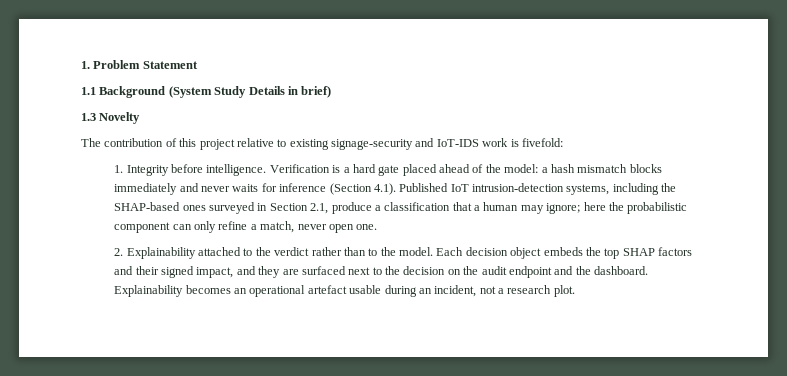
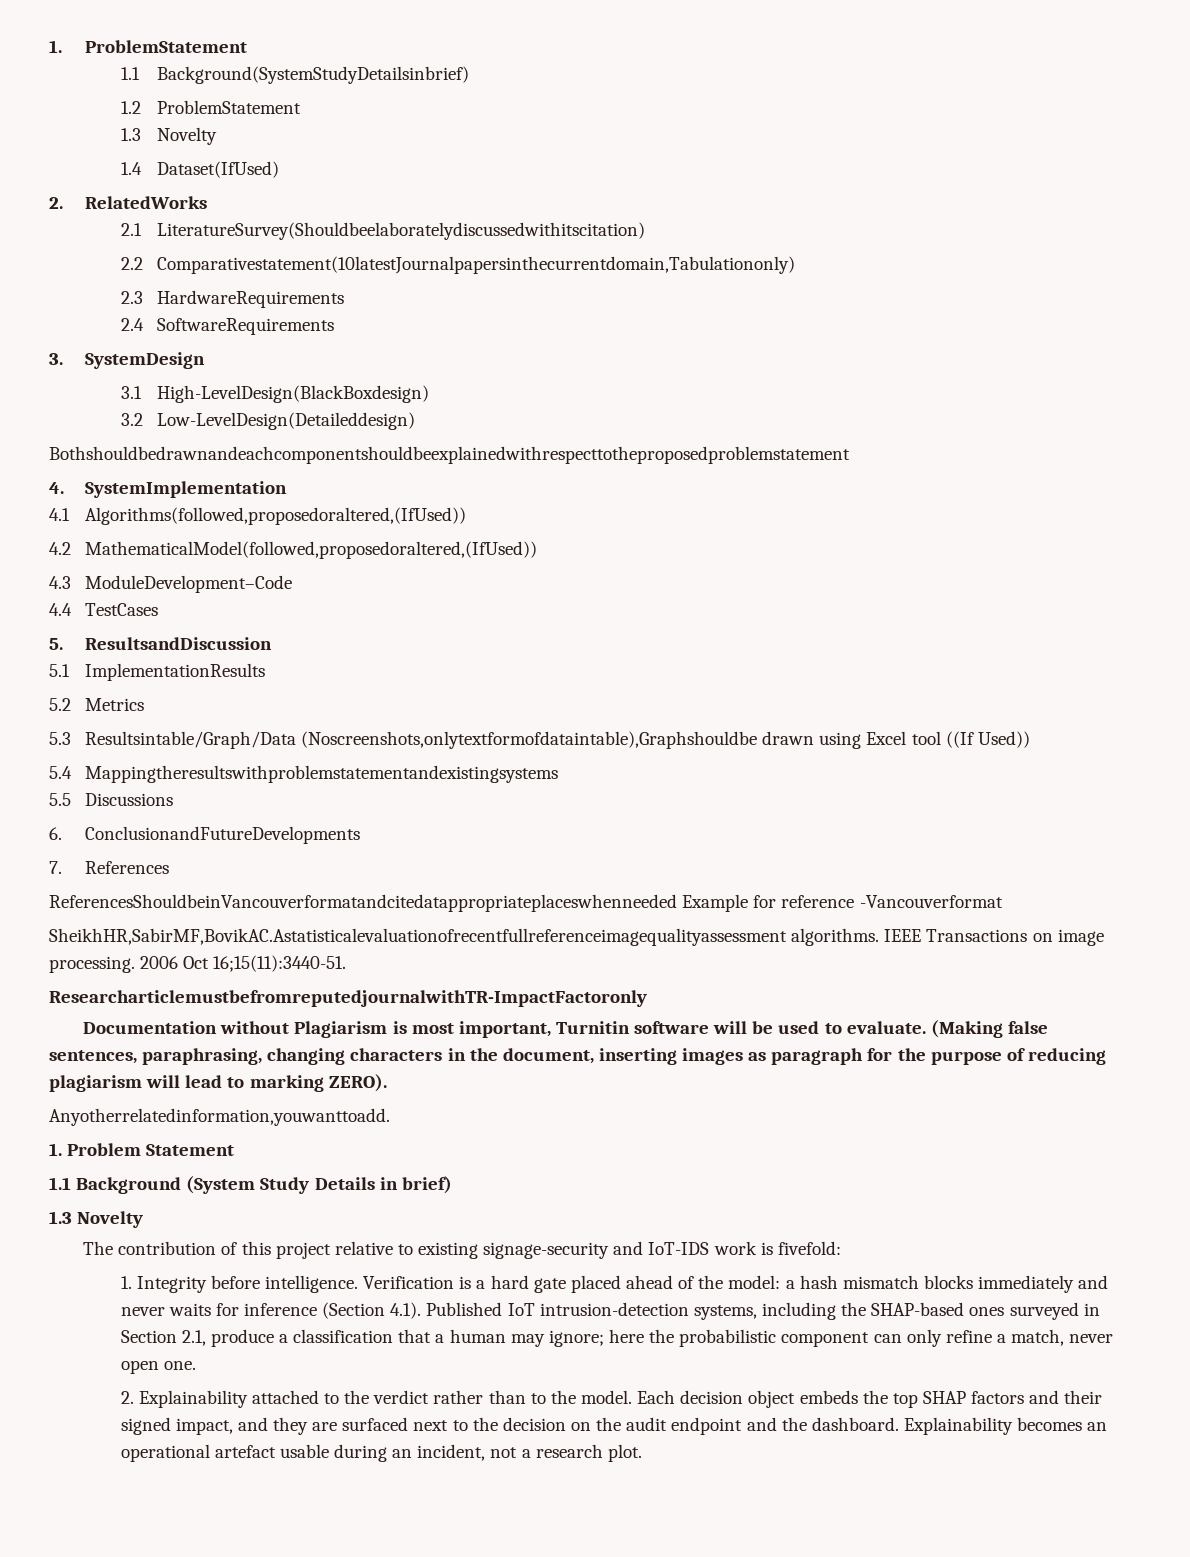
+ 1. ProblemStatement
+ 1.1 Background(SystemStudyDetailsinbrief)
+ 1.2 ProblemStatement
+ 1.3 Novelty
+ 1.4 Dataset(IfUsed)
+ 2. RelatedWorks
+ 2.1 LiteratureSurvey(Shouldbeelaboratelydiscussedwithitscitation)
+ 2.2 Comparativestatement(10latestJournalpapersinthecurrentdomain,Tabulationonly)
+ 2.3 HardwareRequirements
+ 2.4 SoftwareRequirements
+ 3. SystemDesign
+ 3.1 High-LevelDesign(BlackBoxdesign)
+ 3.2 Low-LevelDesign(Detaileddesign)
+ Bothshouldbedrawnandeachcomponentshouldbeexplainedwithrespecttotheproposedproblemstatement
+ 4. SystemImplementation
+ 4.1 Algorithms(followed,proposedoraltered,(IfUsed))
+ 4.2 MathematicalModel(followed,proposedoraltered,(IfUsed))
+ 4.3 ModuleDevelopment–Code
+ 4.4 TestCases
+ 5. ResultsandDiscussion
+ 5.1 ImplementationResults
+ 5.2 Metrics
+ 5.3 Resultsintable/Graph/Data (Noscreenshots,onlytextformofdataintable),Graphshouldbe drawn using Excel tool ((If Used))
+ 5.4 Mappingtheresultswithproblemstatementandexistingsystems
+ 5.5 Discussions
+ 6. ConclusionandFutureDevelopments
+ 7. References
+ ReferencesShouldbeinVancouverformatandcitedatappropriateplaceswhenneeded Example for reference -Vancouverformat
+ SheikhHR,SabirMF,BovikAC.Astatisticalevaluationofrecentfullreferenceimagequalityassessment algorithms. IEEE Transactions on image processing. 2006 Oct 16;15(11):3440-51.
+ ResearcharticlemustbefromreputedjournalwithTR-ImpactFactoronly
+ Documentation without Plagiarism is most important, Turnitin software will be used to evaluate. (Making false sentences, paraphrasing, changing characters in the document, inserting images as paragraph for the purpose of reducing plagiarism will lead to marking ZERO).
+ Anyotherrelatedinformation,youwanttoadd.

